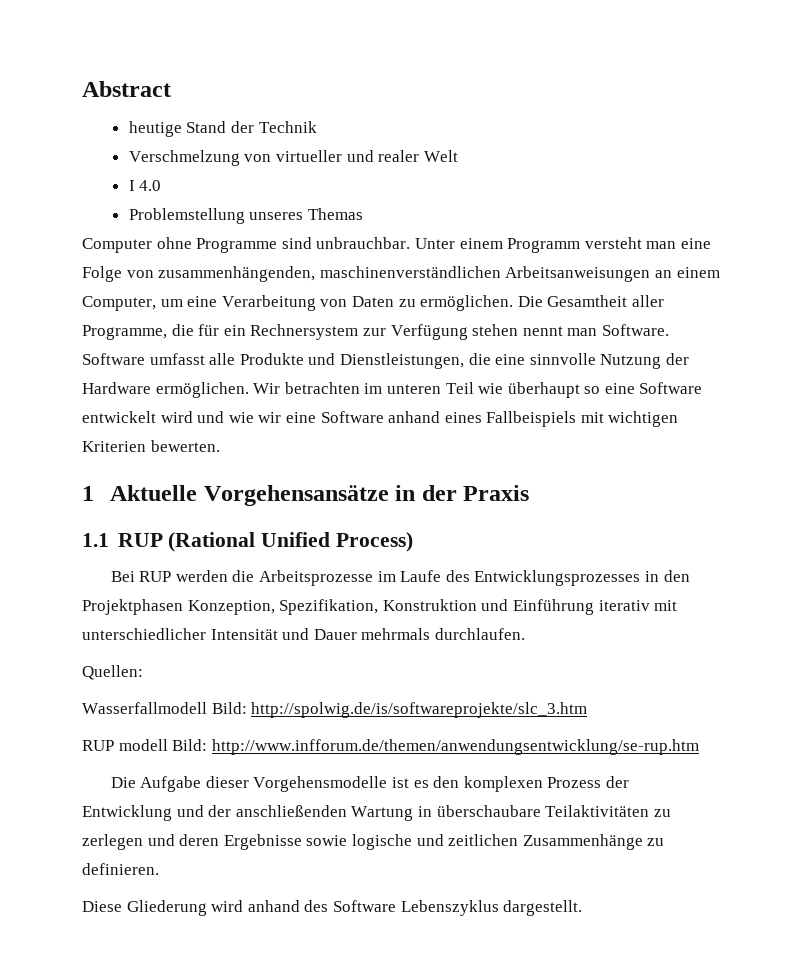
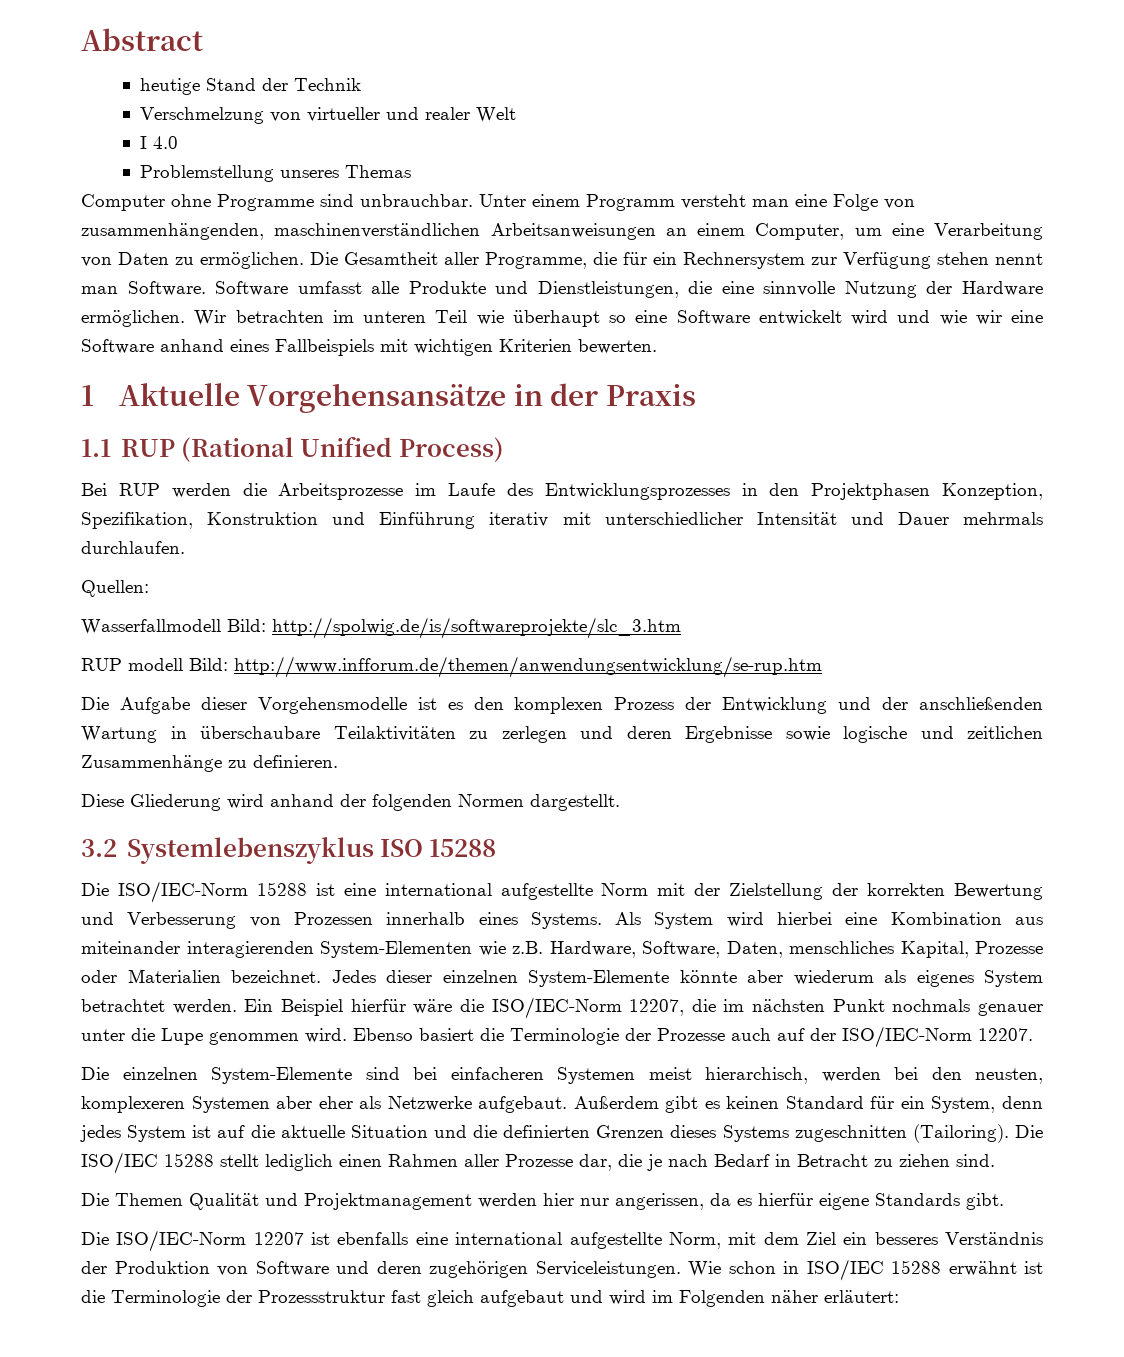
- Diese Gliederung wird anhand des Software Lebenszyklus dargestellt.
+ Diese Gliederung wird anhand der folgenden Normen dargestellt.
+ 3.2 Systemlebenszyklus ISO 15288
+ Die ISO/IEC-Norm 15288 ist eine international aufgestellte Norm mit der Zielstellung der korrekten Bewertung und Verbesserung von Prozessen innerhalb eines Systems. Als System wird hierbei eine Kombination aus miteinander interagierenden System-Elementen wie z.B. Hardware, Software, Daten, menschliches Kapital, Prozesse oder Materialien bezeichnet. Jedes dieser einzelnen System-Elemente könnte aber wiederum als eigenes System betrachtet werden. Ein Beispiel hierfür wäre die ISO/IEC-Norm 12207, die im nächsten Punkt nochmals genauer unter die Lupe genommen wird. Ebenso basiert die Terminologie der Prozesse auch auf der ISO/IEC-Norm 12207.
+ Die einzelnen System-Elemente sind bei einfacheren Systemen meist hierarchisch, werden bei den neusten, komplexeren Systemen aber eher als Netzwerke aufgebaut. Außerdem gibt es keinen Standard für ein System, denn jedes System ist auf die aktuelle Situation und die definierten Grenzen dieses Systems zugeschnitten (Tailoring). Die ISO/IEC 15288 stellt lediglich einen Rahmen aller Prozesse dar, die je nach Bedarf in Betracht zu ziehen sind.
+ Die Themen Qualität und Projektmanagement werden hier nur angerissen, da es hierfür eigene Standards gibt.
+ Die ISO/IEC-Norm 12207 ist ebenfalls eine international aufgestellte Norm, mit dem Ziel ein besseres Verständnis der Produktion von Software und deren zugehörigen Serviceleistungen. Wie schon in ISO/IEC 15288 erwähnt ist die Terminologie der Prozessstruktur fast gleich aufgebaut und wird im Folgenden näher erläutert:

